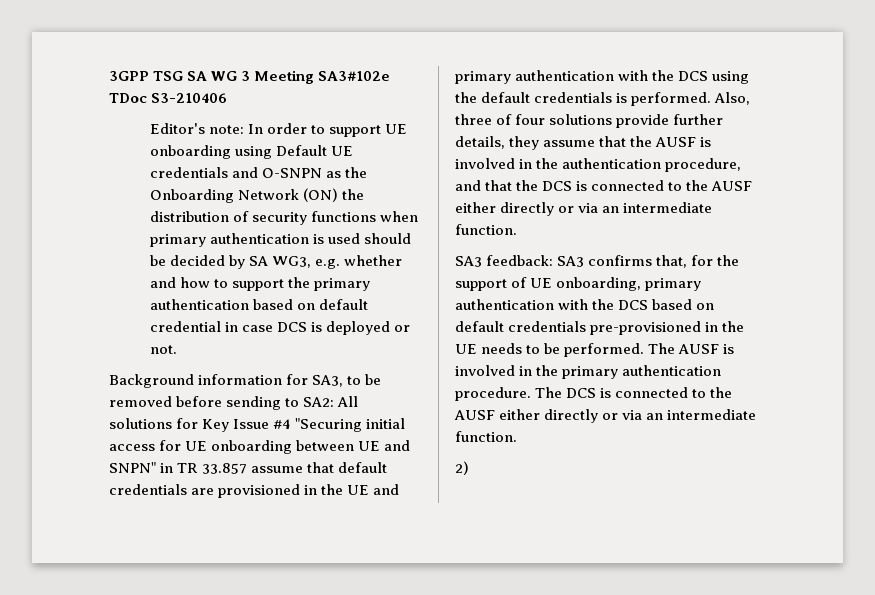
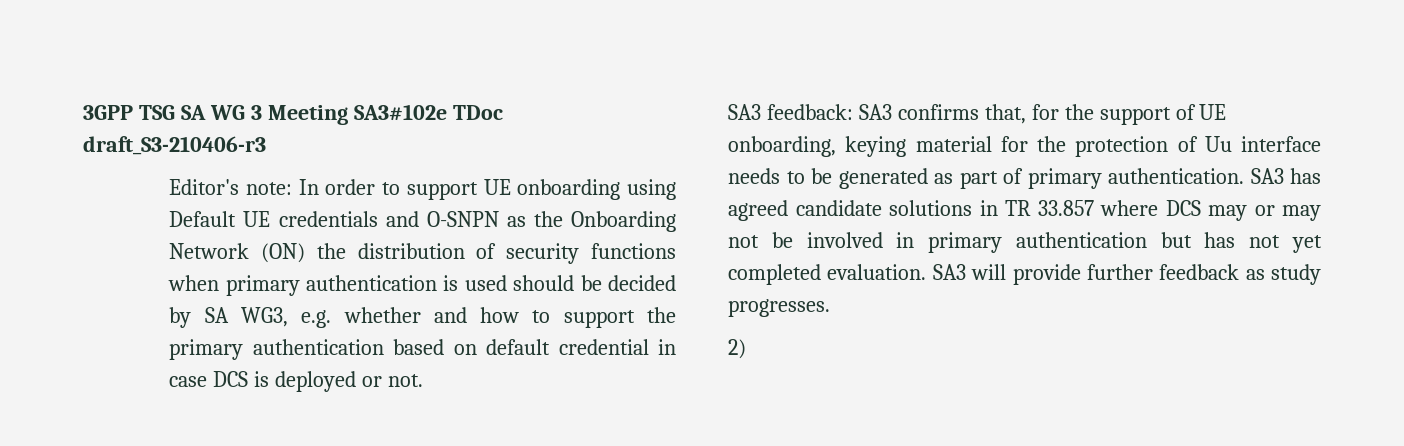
- 3GPP TSG SA WG 3 Meeting SA3#102e TDoc S3-210406
+ 3GPP TSG SA WG 3 Meeting SA3#102e TDoc draft_S3-210406-r3
- Background information for SA3, to be removed before sending to SA2: All solutions for Key Issue #4 "Securing initial access for UE onboarding between UE and SNPN" in TR 33.857 assume that default credentials are provisioned in the UE and primary authentication with the DCS using the default credentials is performed. Also, three of four solutions provide further details, they assume that the AUSF is involved in the authentication procedure, and that the DCS is connected to the AUSF either directly or via an intermediate function.
- SA3 feedback: SA3 confirms that, for the support of UE onboarding, primary authentication with the DCS based on default credentials pre-provisioned in the UE needs to be performed. The AUSF is involved in the primary authentication procedure. The DCS is connected to the AUSF either directly or via an intermediate function.
+ SA3 feedback: SA3 confirms that, for the support of UE onboarding, keying material for the protection of Uu interface needs to be generated as part of primary authentication. SA3 has agreed candidate solutions in TR 33.857 where DCS may or may not be involved in primary authentication but has not yet completed evaluation. SA3 will provide further feedback as study progresses.

